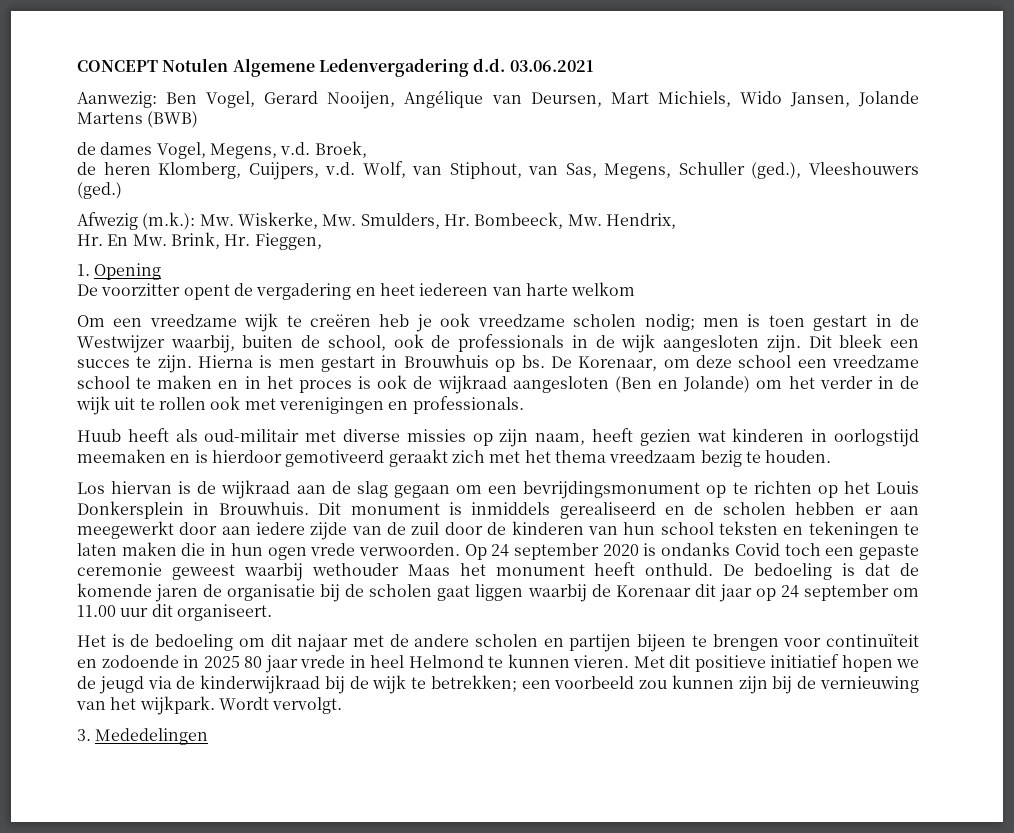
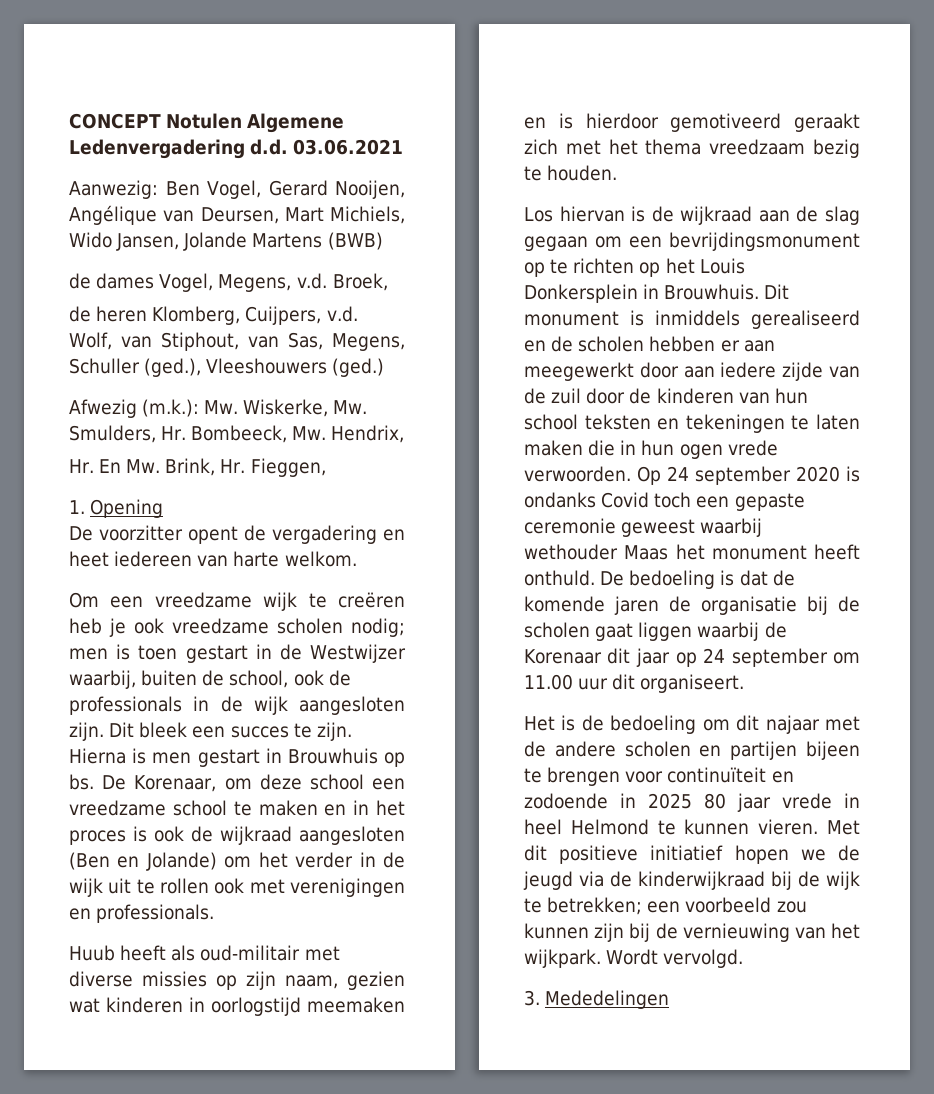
- De voorzitter opent de vergadering en heet iedereen van harte welkom
+ De voorzitter opent de vergadering en heet iedereen van harte welkom.
- Huub heeft als oud-militair met diverse missies op zijn naam, heeft gezien wat kinderen in oorlogstijd meemaken en is hierdoor gemotiveerd geraakt zich met het thema vreedzaam bezig te houden.
+ Huub heeft als oud-militair met diverse missies op zijn naam, gezien wat kinderen in oorlogstijd meemaken en is hierdoor gemotiveerd geraakt zich met het thema vreedzaam bezig te houden.
- Wordt vervolgt.
+ Wordt vervolgd.

